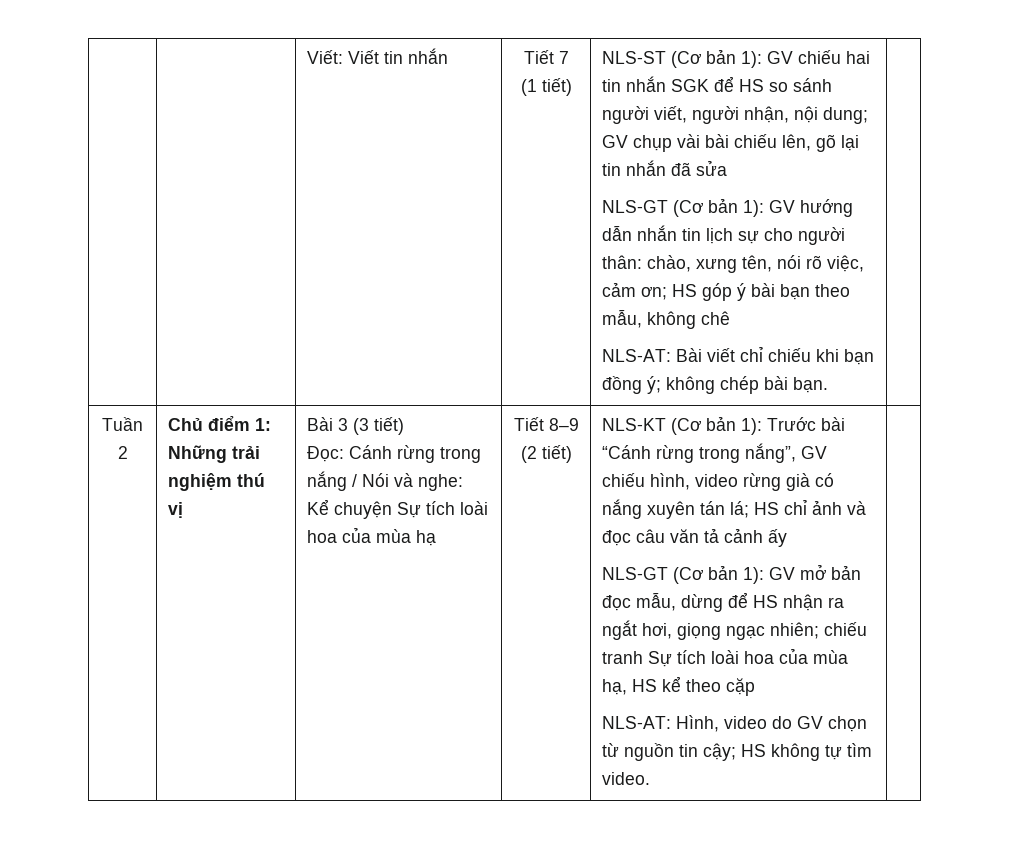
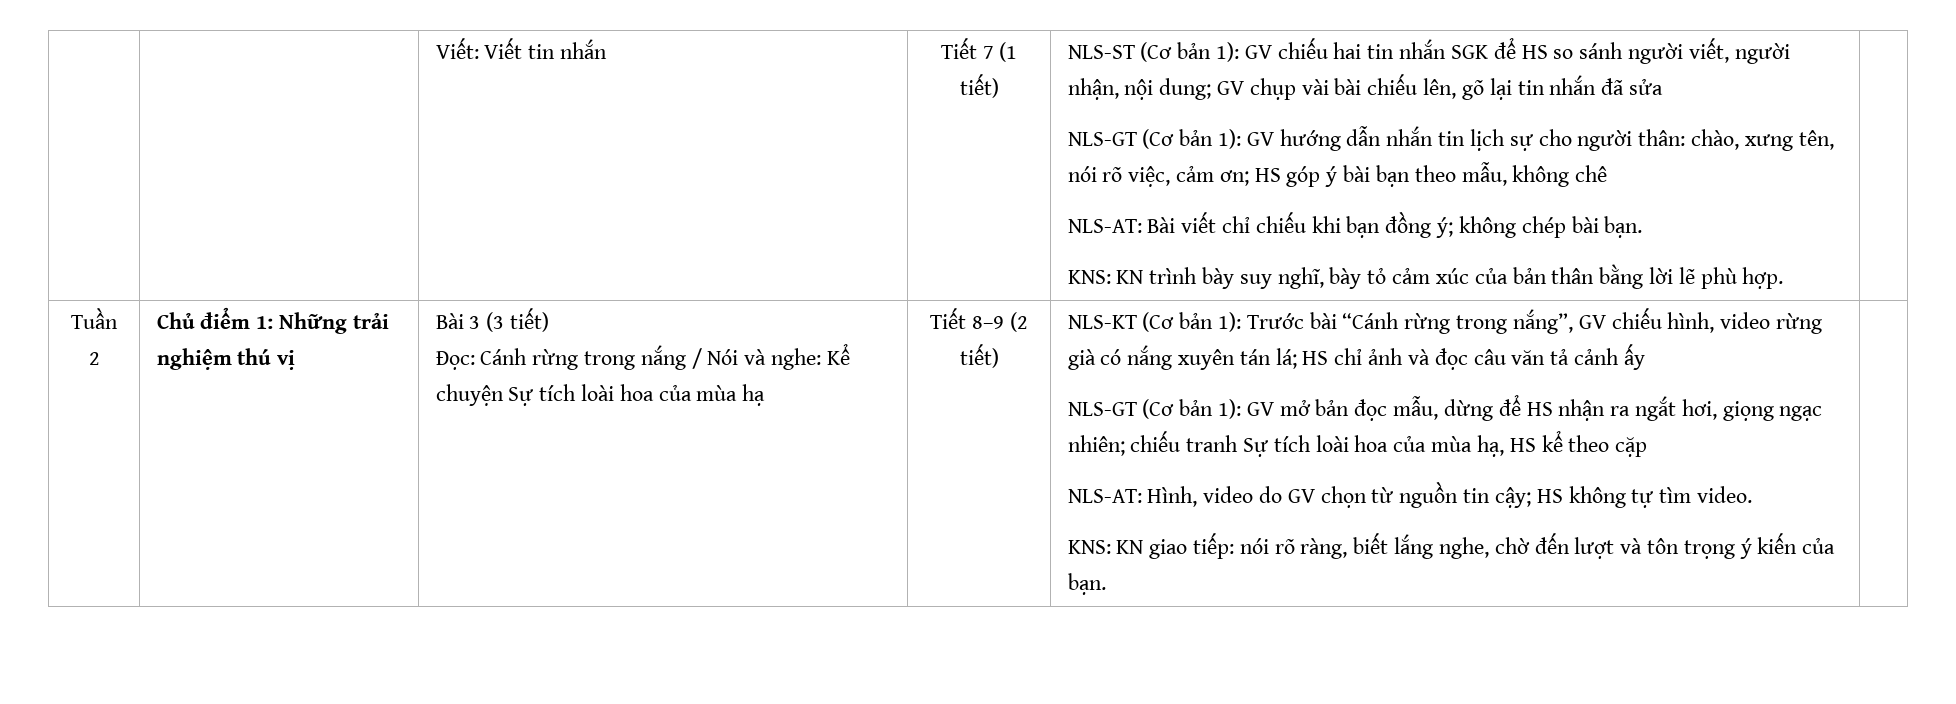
+ KNS: KN trình bày suy nghĩ, bày tỏ cảm xúc của bản thân bằng lời lẽ phù hợp.
+ KNS: KN giao tiếp: nói rõ ràng, biết lắng nghe, chờ đến lượt và tôn trọng ý kiến của bạn.

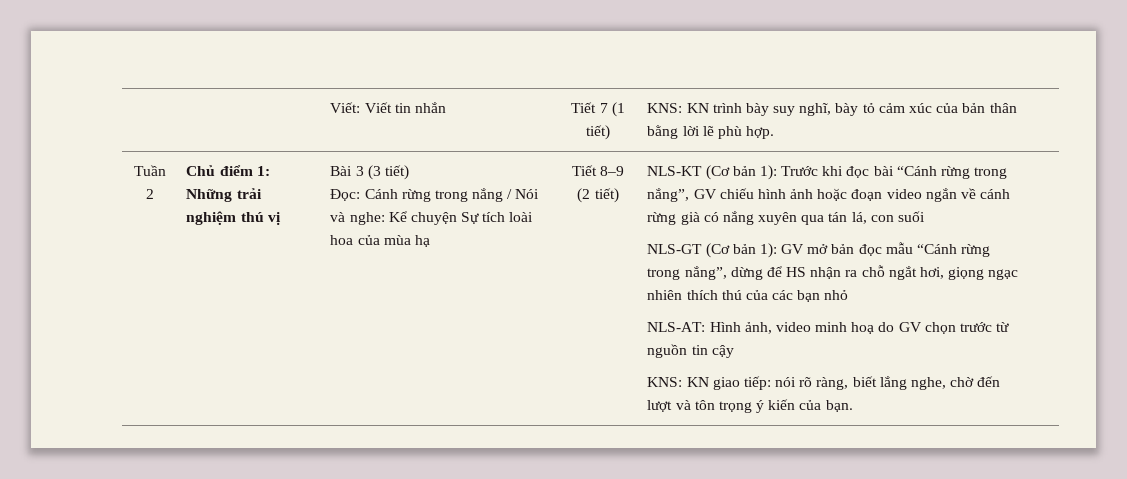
- NLS-ST (Cơ bản 1): GV chiếu hai tin nhắn SGK để HS so sánh người viết, người nhận, nội dung; GV chụp vài bài chiếu lên, gõ lại tin nhắn đã sửa
- NLS-GT (Cơ bản 1): GV hướng dẫn nhắn tin lịch sự cho người thân: chào, xưng tên, nói rõ việc, cảm ơn; HS góp ý bài bạn theo mẫu, không chê
- NLS-AT: Bài viết chỉ chiếu khi bạn đồng ý; không chép bài bạn.
- NLS-KT (Cơ bản 1): Trước bài “Cánh rừng trong nắng”, GV chiếu hình, video rừng già có nắng xuyên tán lá; HS chỉ ảnh và đọc câu văn tả cảnh ấy
+ NLS-KT (Cơ bản 1): Trước khi đọc bài “Cánh rừng trong nắng”, GV chiếu hình ảnh hoặc đoạn video ngắn về cánh rừng già có nắng xuyên qua tán lá, con suối
- NLS-GT (Cơ bản 1): GV mở bản đọc mẫu, dừng để HS nhận ra ngắt hơi, giọng ngạc nhiên; chiếu tranh Sự tích loài hoa của mùa hạ, HS kể theo cặp
- NLS-AT: Hình, video do GV chọn từ nguồn tin cậy; HS không tự tìm video.
+ NLS-GT (Cơ bản 1): GV mở bản đọc mẫu “Cánh rừng trong nắng”, dừng để HS nhận ra chỗ ngắt hơi, giọng ngạc nhiên thích thú của các bạn nhỏ
+ NLS-AT: Hình ảnh, video minh hoạ do GV chọn trước từ nguồn tin cậy

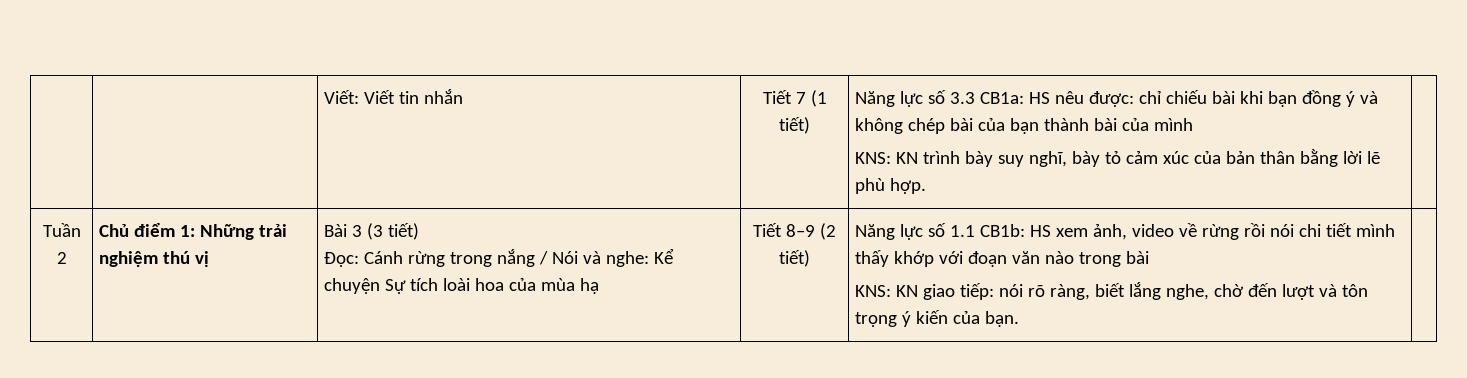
+ Năng lực số 3.3 CB1a: HS nêu được: chỉ chiếu bài khi bạn đồng ý và không chép bài của bạn thành bài của mình
- NLS-KT (Cơ bản 1): Trước khi đọc bài “Cánh rừng trong nắng”, GV chiếu hình ảnh hoặc đoạn video ngắn về cánh rừng già có nắng xuyên qua tán lá, con suối
- NLS-GT (Cơ bản 1): GV mở bản đọc mẫu “Cánh rừng trong nắng”, dừng để HS nhận ra chỗ ngắt hơi, giọng ngạc nhiên thích thú của các bạn nhỏ
- NLS-AT: Hình ảnh, video minh hoạ do GV chọn trước từ nguồn tin cậy
+ Năng lực số 1.1 CB1b: HS xem ảnh, video về rừng rồi nói chi tiết mình thấy khớp với đoạn văn nào trong bài

